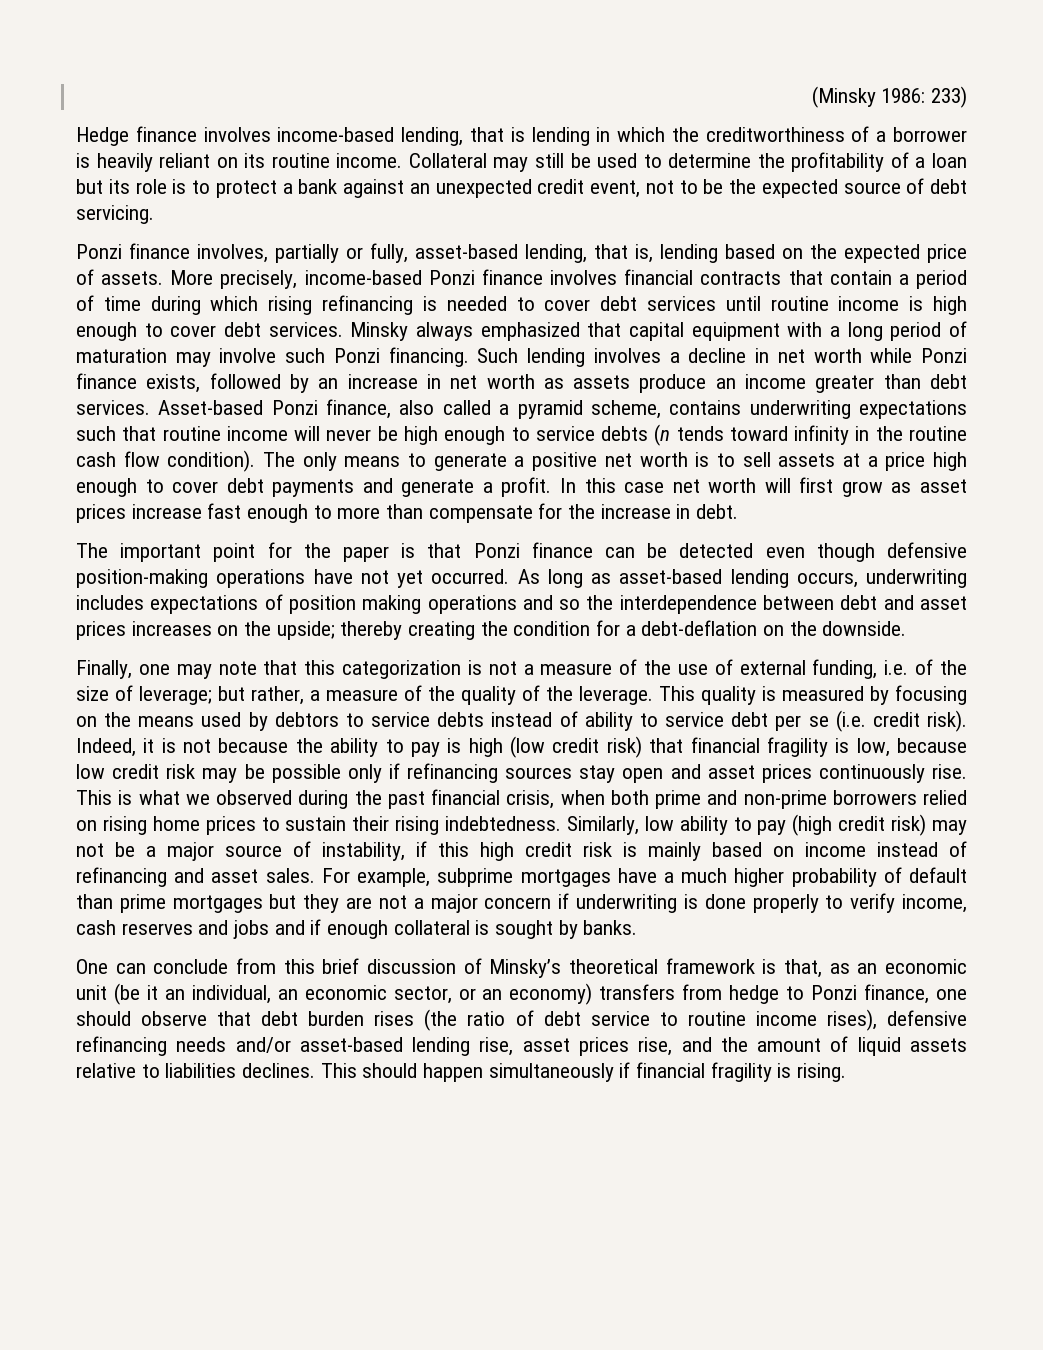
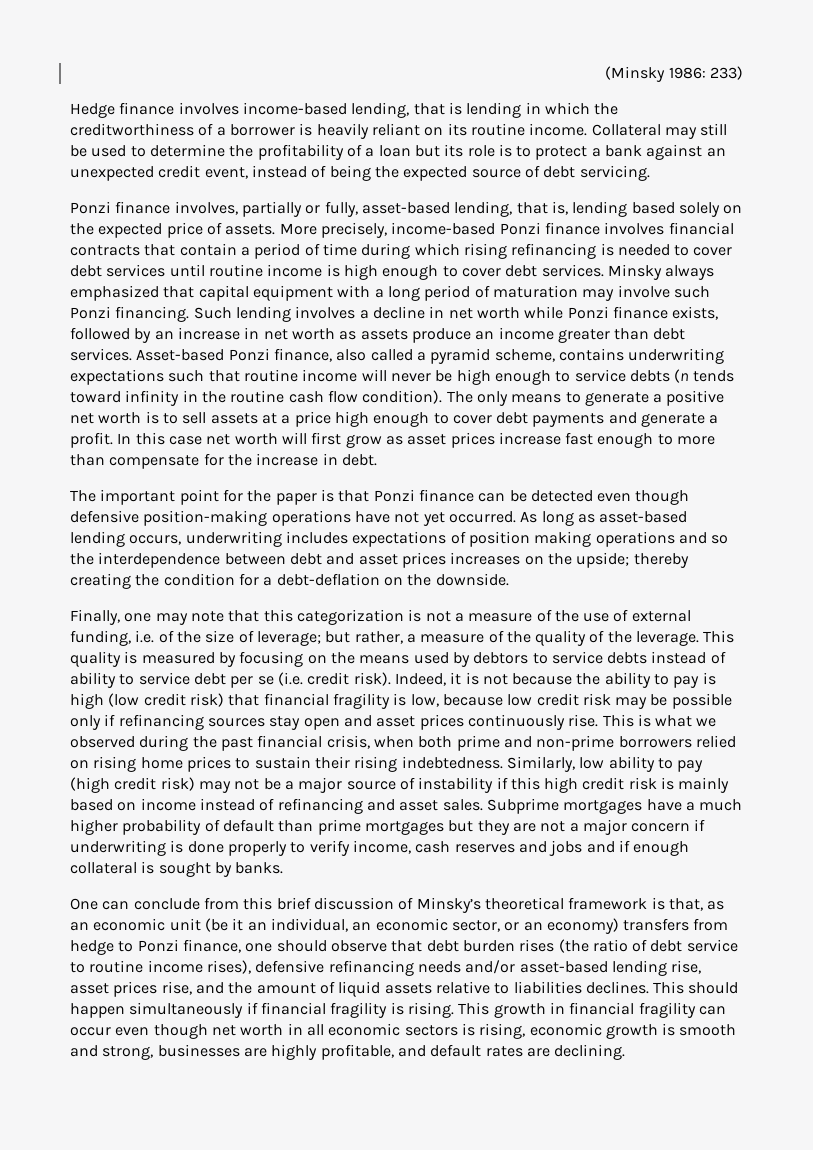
- Collateral may still be used to determine the profitability of a loan but its role is to protect a bank against an unexpected credit event, not to be the expected source of debt servicing.
+ Collateral may still be used to determine the profitability of a loan but its role is to protect a bank against an unexpected credit event, instead of being the expected source of debt servicing.
- Ponzi finance involves, partially or fully, asset-based lending, that is, lending based on the expected price of assets.
+ Ponzi finance involves, partially or fully, asset-based lending, that is, lending based solely on the expected price of assets.
- Similarly, low ability to pay (high credit risk) may not be a major source of instability, if this high credit risk is mainly based on income instead of refinancing and asset sales.
+ Similarly, low ability to pay (high credit risk) may not be a major source of instability if this high credit risk is mainly based on income instead of refinancing and asset sales.
- For example, subprime mortgages have a much higher probability of default than prime mortgages but they are not a major concern if underwriting is done properly to verify income, cash reserves and jobs and if enough collateral is sought by banks.
+ Subprime mortgages have a much higher probability of default than prime mortgages but they are not a major concern if underwriting is done properly to verify income, cash reserves and jobs and if enough collateral is sought by banks.
+ This growth in financial fragility can occur even though net worth in all economic sectors is rising, economic growth is smooth and strong, businesses are highly profitable, and default rates are declining.

